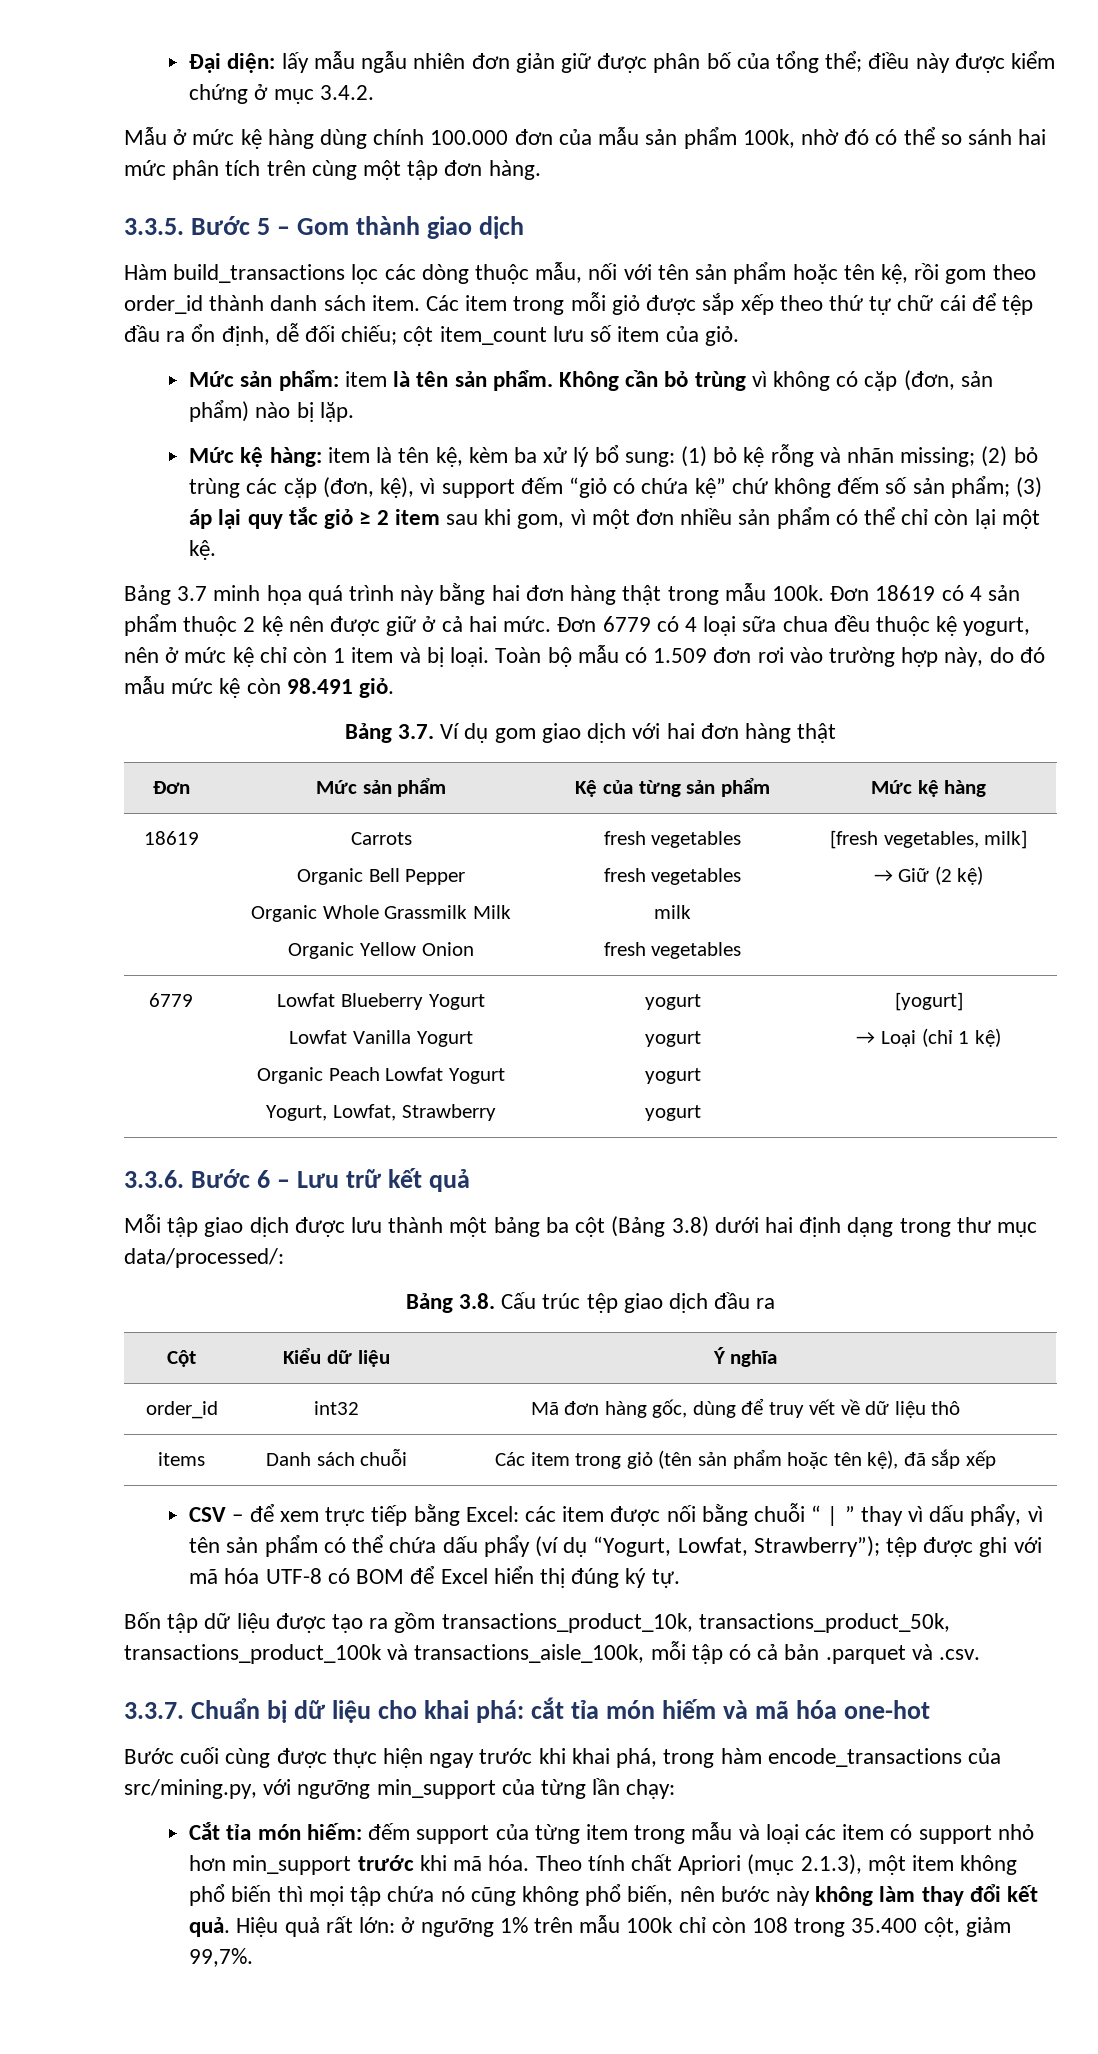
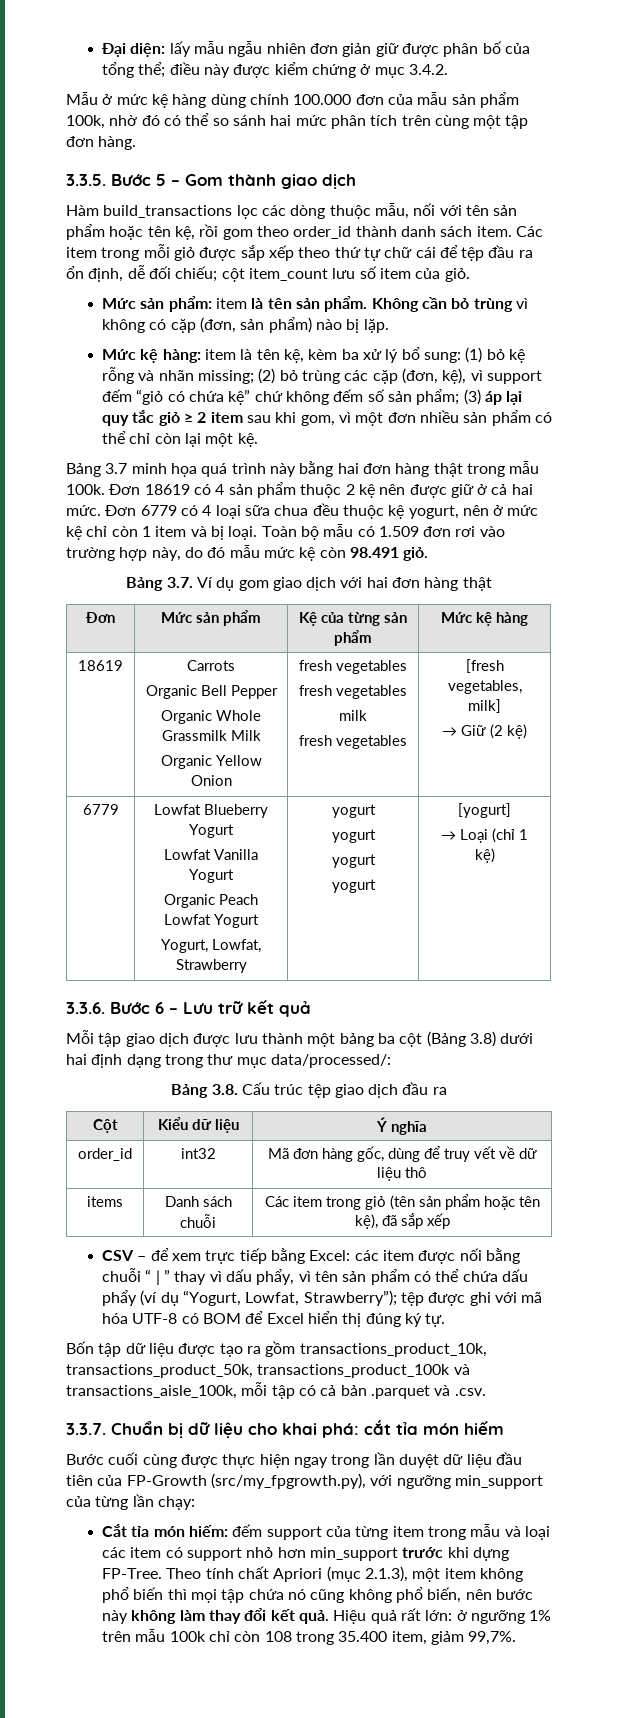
- 3.3.7. Chuẩn bị dữ liệu cho khai phá: cắt tỉa món hiếm và mã hóa one-hot
+ 3.3.7. Chuẩn bị dữ liệu cho khai phá: cắt tỉa món hiếm
- Bước cuối cùng được thực hiện ngay trước khi khai phá, trong hàm encode_transactions của src/mining.py, với ngưỡng min_support của từng lần chạy:
+ Bước cuối cùng được thực hiện ngay trong lần duyệt dữ liệu đầu tiên của FP-Growth (src/my_fpgrowth.py), với ngưỡng min_support của từng lần chạy:
- Cắt tỉa món hiếm: đếm support của từng item trong mẫu và loại các item có support nhỏ hơn min_support trước khi mã hóa.
+ Cắt tỉa món hiếm: đếm support của từng item trong mẫu và loại các item có support nhỏ hơn min_support trước khi dựng FP-Tree.
- Hiệu quả rất lớn: ở ngưỡng 1% trên mẫu 100k chỉ còn 108 trong 35.400 cột, giảm 99,7%.
+ Hiệu quả rất lớn: ở ngưỡng 1% trên mẫu 100k chỉ còn 108 trong 35.400 item, giảm 99,7%.

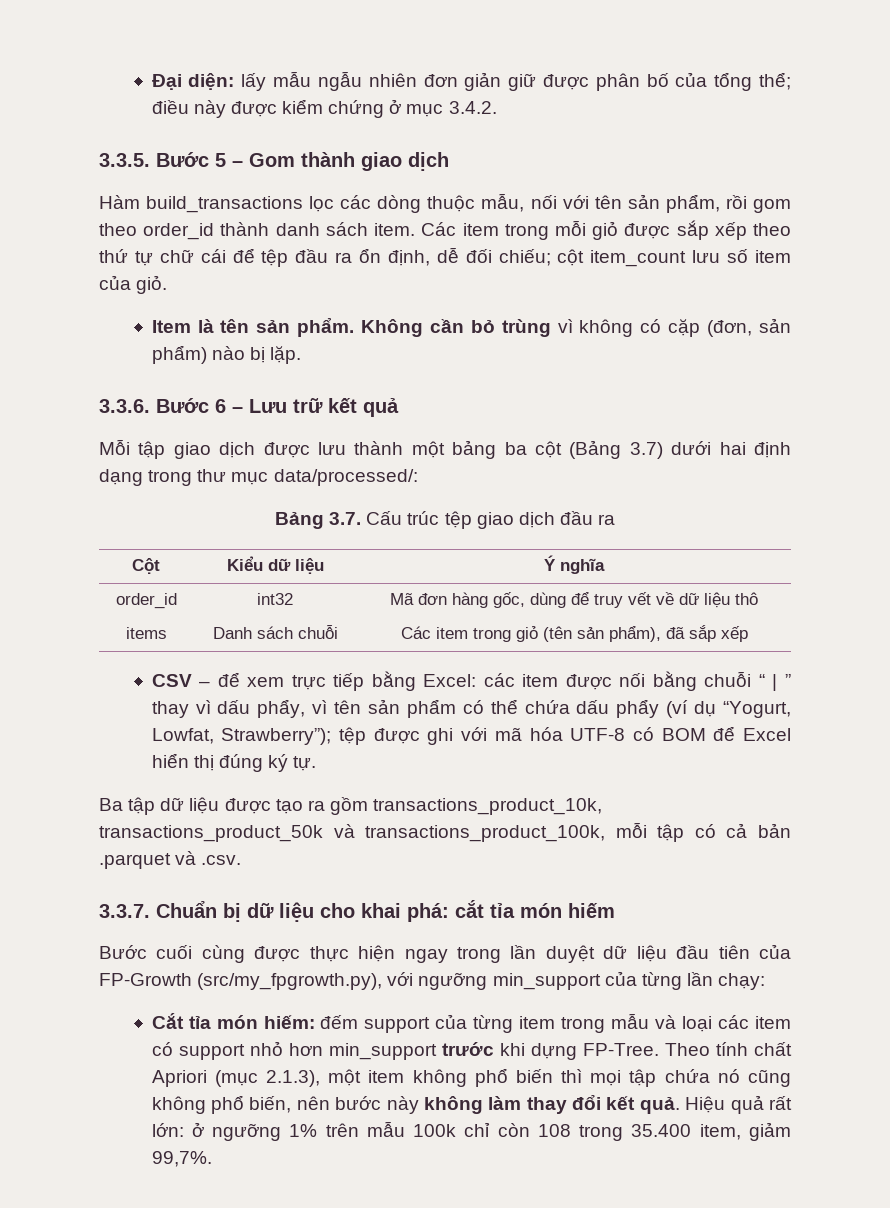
- Mẫu ở mức kệ hàng dùng chính 100.000 đơn của mẫu sản phẩm 100k, nhờ đó có thể so sánh hai mức phân tích trên cùng một tập đơn hàng.
- Hàm build_transactions lọc các dòng thuộc mẫu, nối với tên sản phẩm hoặc tên kệ, rồi gom theo order_id thành danh sách item.
+ Hàm build_transactions lọc các dòng thuộc mẫu, nối với tên sản phẩm, rồi gom theo order_id thành danh sách item.
- Mức sản phẩm: item là tên sản phẩm.
+ Item là tên sản phẩm.
- Mức kệ hàng: item là tên kệ, kèm ba xử lý bổ sung: (1) bỏ kệ rỗng và nhãn missing; (2) bỏ trùng các cặp (đơn, kệ), vì support đếm “giỏ có chứa kệ” chứ không đếm số sản phẩm; (3) áp lại quy tắc giỏ ≥ 2 item sau khi gom, vì một đơn nhiều sản phẩm có thể chỉ còn lại một kệ.
- Bảng 3.7 minh họa quá trình này bằng hai đơn hàng thật trong mẫu 100k. Đơn 18619 có 4 sản phẩm thuộc 2 kệ nên được giữ ở cả hai mức. Đơn 6779 có 4 loại sữa chua đều thuộc kệ yogurt, nên ở mức kệ chỉ còn 1 item và bị loại. Toàn bộ mẫu có 1.509 đơn rơi vào trường hợp này, do đó mẫu mức kệ còn 98.491 giỏ.
- Bảng 3.7. Ví dụ gom giao dịch với hai đơn hàng thật
- Đơn | Mức sản phẩm | Kệ của từng sản phẩm | Mức kệ hàng
- 18619 | Carrots
- Organic Bell Pepper
- Organic Whole Grassmilk Milk
- Organic Yellow Onion | fresh vegetables
- fresh vegetables
- milk
- fresh vegetables | [fresh vegetables, milk]
- → Giữ (2 kệ)
- 6779 | Lowfat Blueberry Yogurt
- Lowfat Vanilla Yogurt
- Organic Peach Lowfat Yogurt
- Yogurt, Lowfat, Strawberry | yogurt
- yogurt
- yogurt
- yogurt | [yogurt]
- → Loại (chỉ 1 kệ)
- Mỗi tập giao dịch được lưu thành một bảng ba cột (Bảng 3.8) dưới hai định dạng trong thư mục data/processed/:
+ Mỗi tập giao dịch được lưu thành một bảng ba cột (Bảng 3.7) dưới hai định dạng trong thư mục data/processed/:
- Bảng 3.8. Cấu trúc tệp giao dịch đầu ra
+ Bảng 3.7. Cấu trúc tệp giao dịch đầu ra
- items | Danh sách chuỗi | Các item trong giỏ (tên sản phẩm hoặc tên kệ), đã sắp xếp
+ items | Danh sách chuỗi | Các item trong giỏ (tên sản phẩm), đã sắp xếp
- Bốn tập dữ liệu được tạo ra gồm transactions_product_10k, transactions_product_50k, transactions_product_100k và transactions_aisle_100k, mỗi tập có cả bản .parquet và .csv.
+ Ba tập dữ liệu được tạo ra gồm transactions_product_10k, transactions_product_50k và transactions_product_100k, mỗi tập có cả bản .parquet và .csv.

